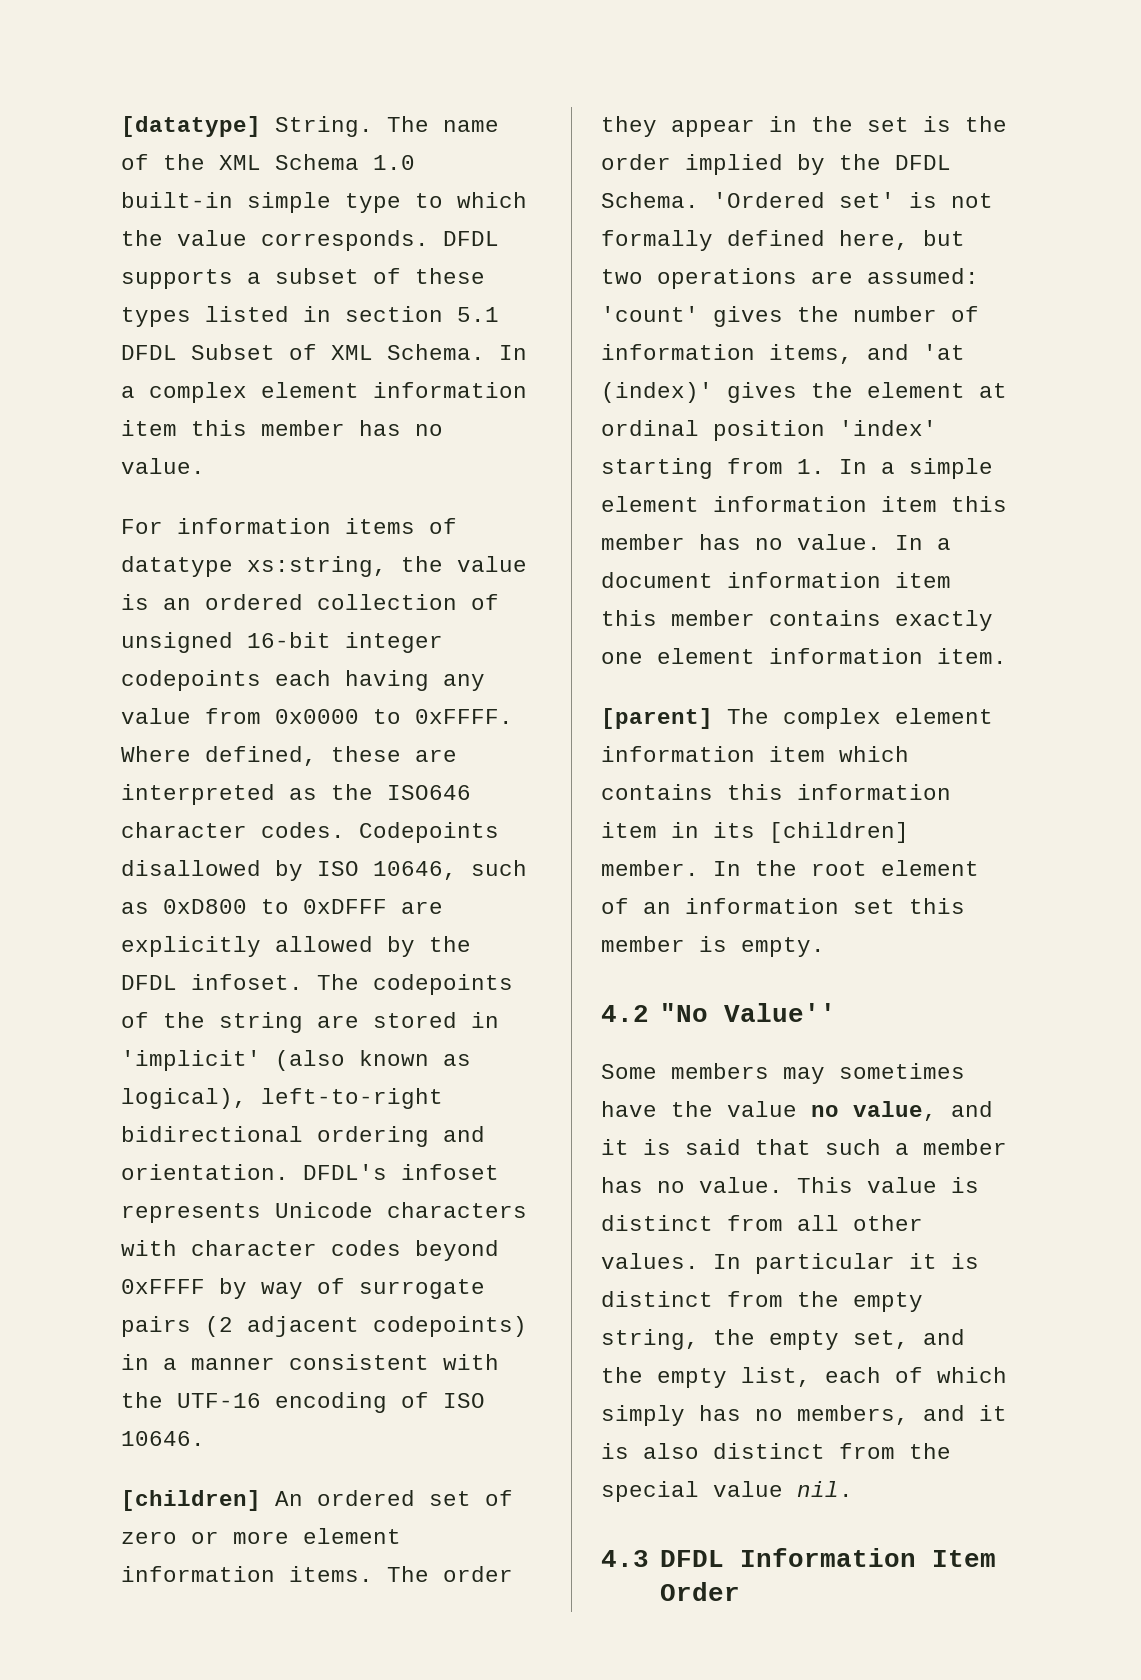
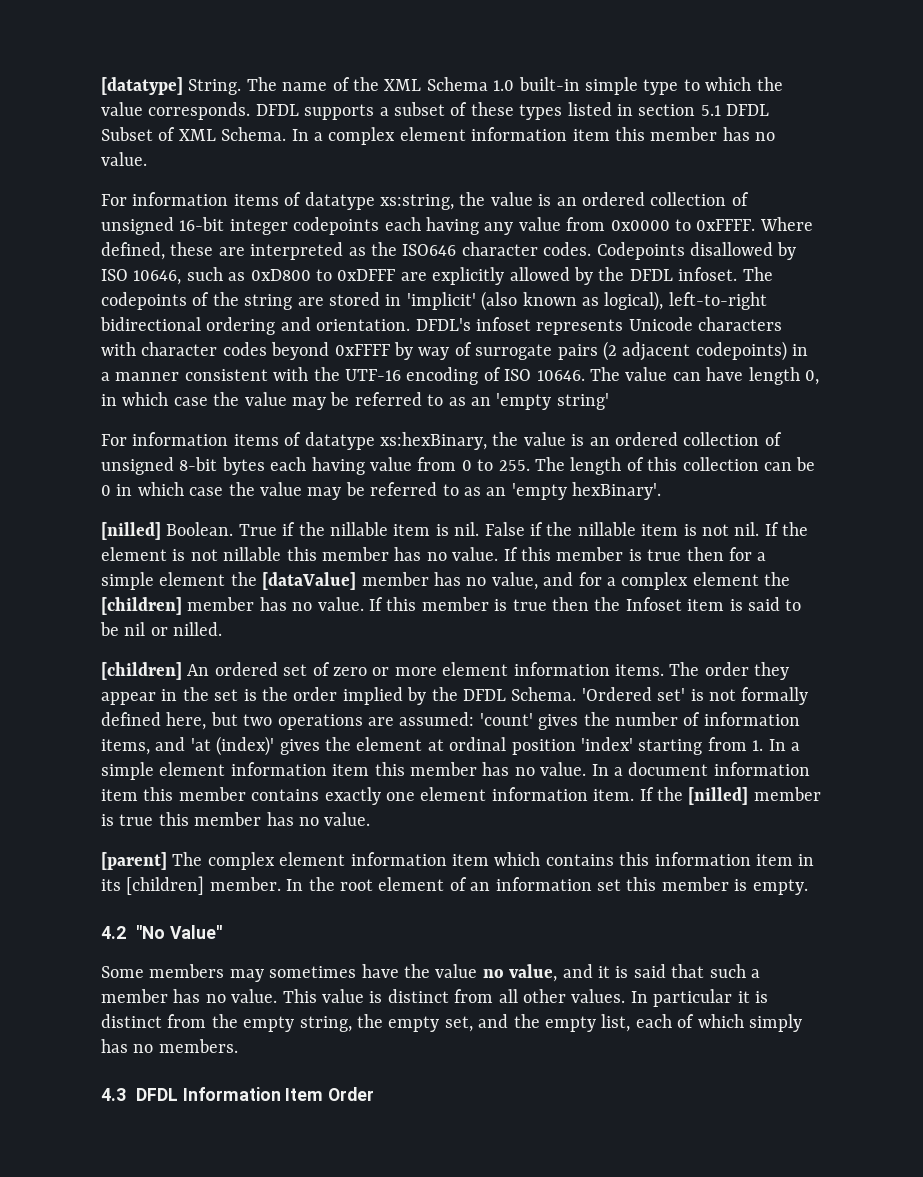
+ The value can have length 0, in which case the value may be referred to as an 'empty string'
+ For information items of datatype xs:hexBinary, the value is an ordered collection of unsigned 8-bit bytes each having value from 0 to 255. The length of this collection can be 0 in which case the value may be referred to as an 'empty hexBinary'.
+ [nilled] Boolean. True if the nillable item is nil. False if the nillable item is not nil. If the element is not nillable this member has no value. If this member is true then for a simple element the [dataValue] member has no value, and for a complex element the [children] member has no value. If this member is true then the Infoset item is said to be nil or nilled.
+ If the [nilled] member is true this member has no value.
- In particular it is distinct from the empty string, the empty set, and the empty list, each of which simply has no members, and it is also distinct from the special value nil.
+ In particular it is distinct from the empty string, the empty set, and the empty list, each of which simply has no members.

